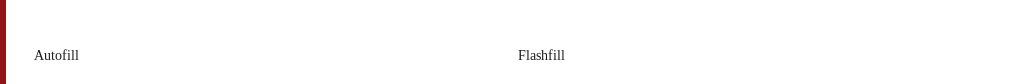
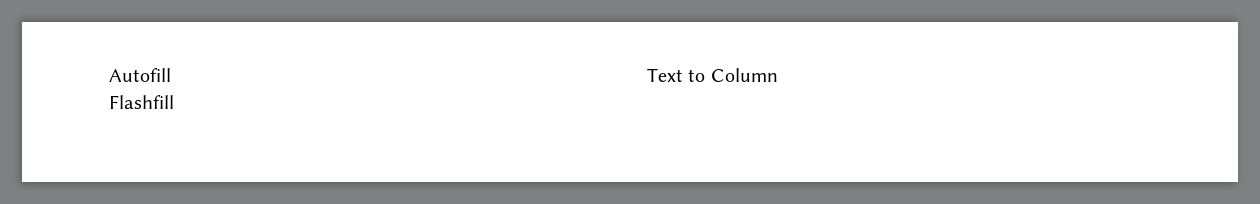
+ Text to Column

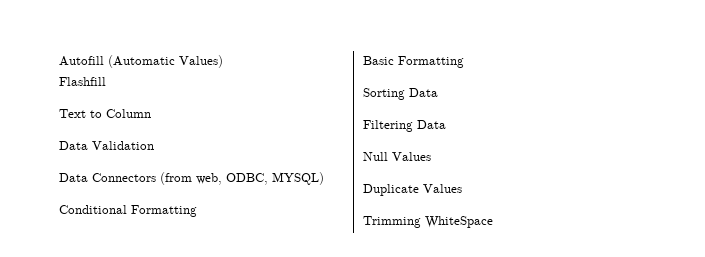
- Autofill
+ Autofill (Automatic Values)
+ Data Validation
+ Data Connectors (from web, ODBC, MYSQL)
+ Conditional Formatting
+ Basic Formatting
+ Sorting Data
+ Filtering Data
+ Null Values
+ Duplicate Values
+ Trimming WhiteSpace

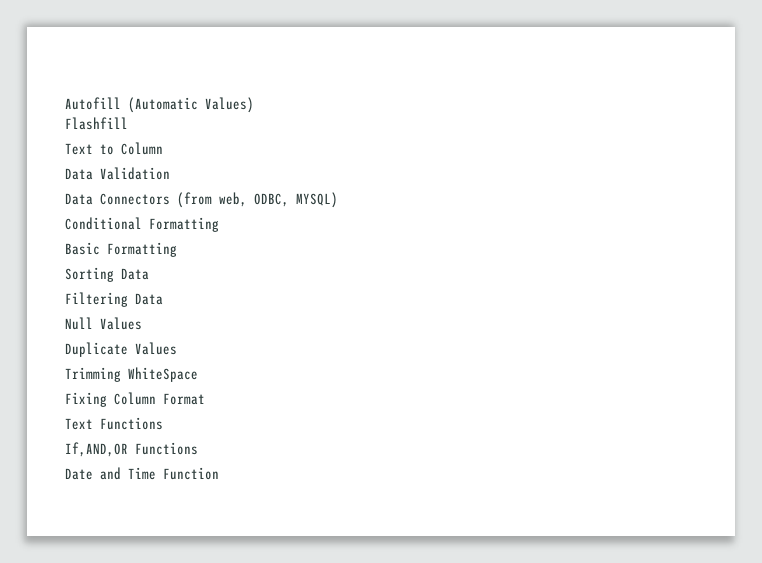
+ Fixing Column Format
+ Text Functions
+ If,AND,OR Functions
+ Date and Time Function

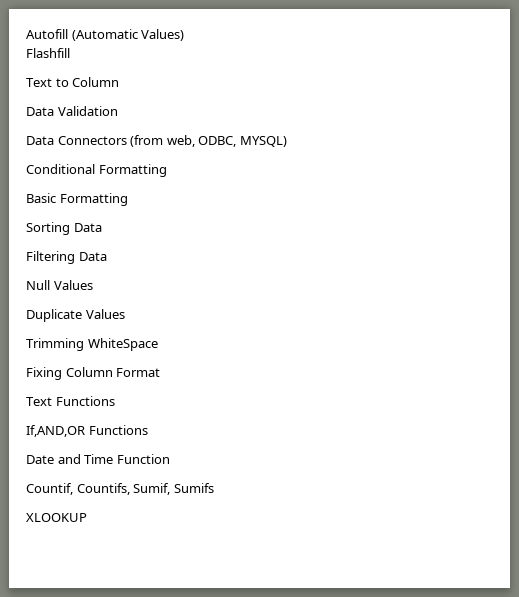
+ Countif, Countifs, Sumif, Sumifs
+ XLOOKUP

